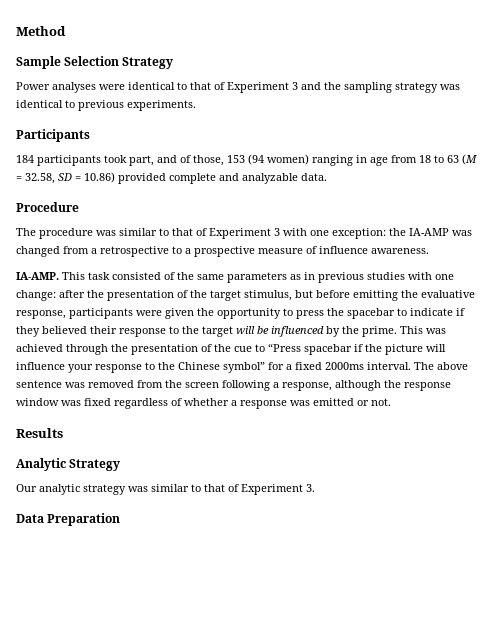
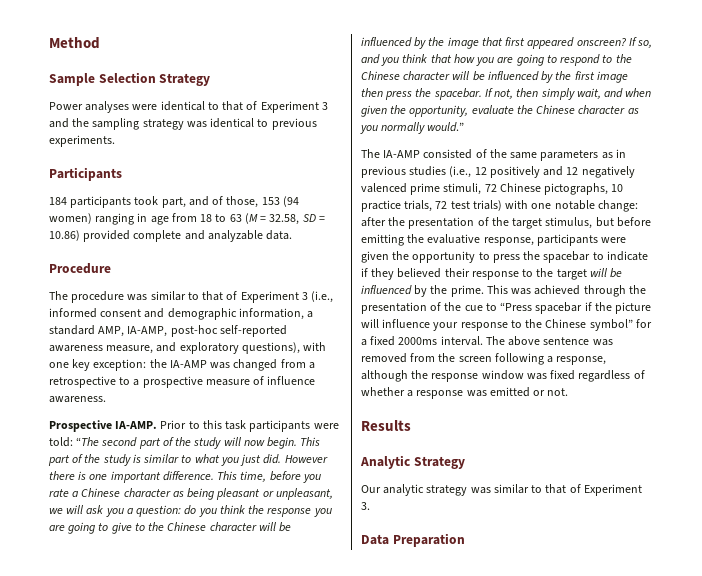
- The procedure was similar to that of Experiment 3 with one exception: the IA-AMP was changed from a retrospective to a prospective measure of influence awareness.
+ The procedure was similar to that of Experiment 3 (i.e., informed consent and demographic information, a standard AMP, IA-AMP, post-hoc self-reported awareness measure, and exploratory questions), with one key exception: the IA-AMP was changed from a retrospective to a prospective measure of influence awareness.
- IA-AMP. This task consisted of the same parameters as in previous studies with one change: after the presentation of the target stimulus, but before emitting the evaluative response, participants were given the opportunity to press the spacebar to indicate if they believed their response to the target will be influenced by the prime.
+ Prospective IA-AMP. Prior to this task participants were told: “The second part of the study will now begin. This part of the study is similar to what you just did. However there is one important difference. This time, before you rate a Chinese character as being pleasant or unpleasant, we will ask you a question: do you think the response you are going to give to the Chinese character will be influenced by the image that first appeared onscreen? If so, and you think that how you are going to respond to the Chinese character will be influenced by the first image then press the spacebar. If not, then simply wait, and when given the opportunity, evaluate the Chinese character as you normally would.”
+ The IA-AMP consisted of the same parameters as in previous studies (i.e., 12 positively and 12 negatively valenced prime stimuli, 72 Chinese pictographs, 10 practice trials, 72 test trials) with one notable change: after the presentation of the target stimulus, but before emitting the evaluative response, participants were given the opportunity to press the spacebar to indicate if they believed their response to the target will be influenced by the prime.

